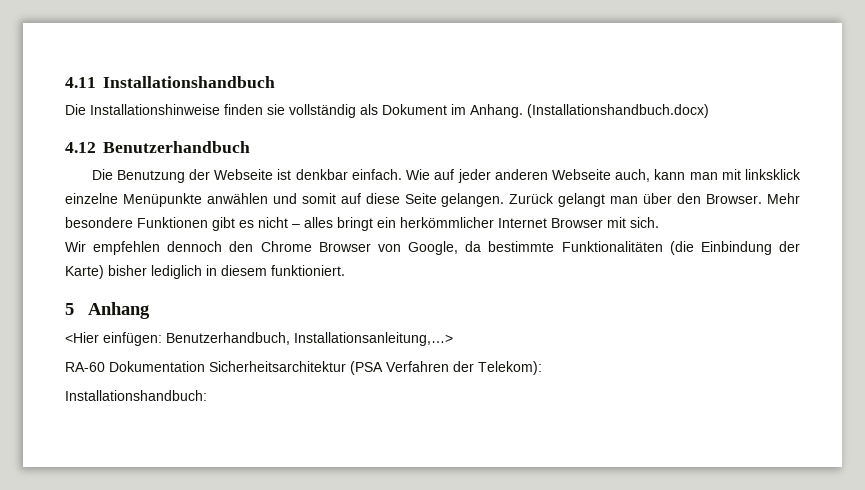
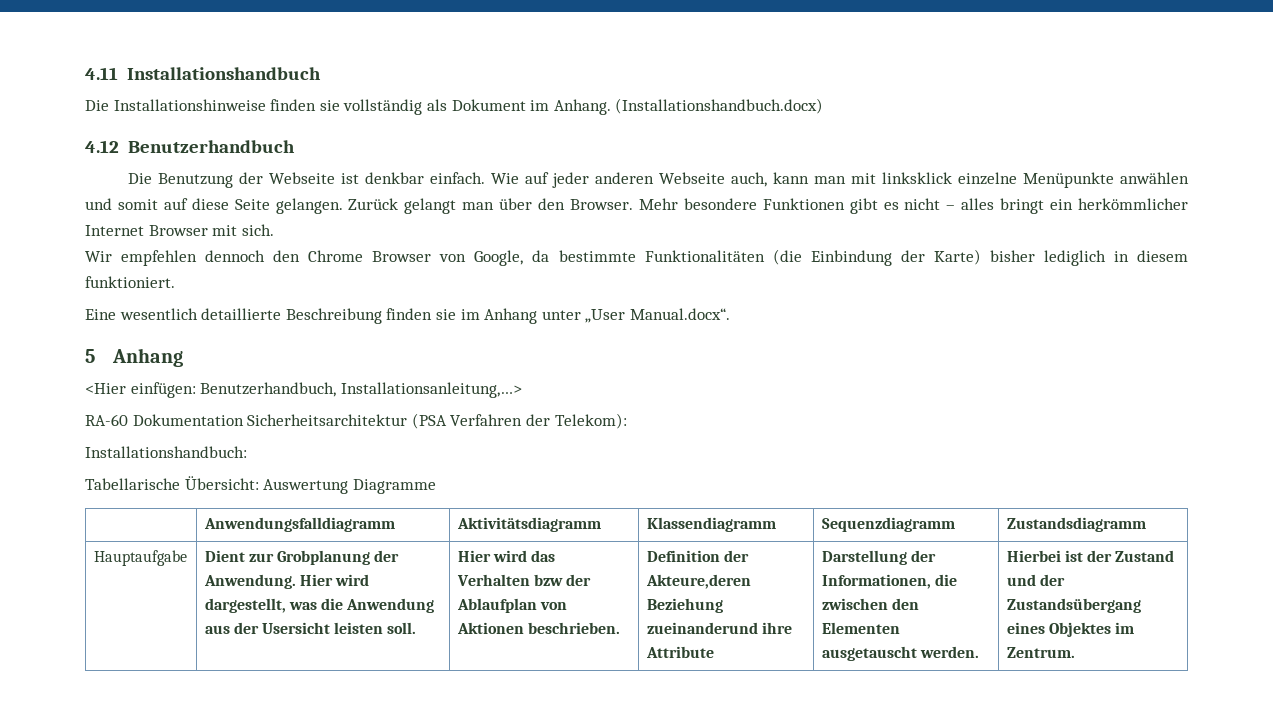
+ Eine wesentlich detaillierte Beschreibung finden sie im Anhang unter „User Manual.docx“.
+ Tabellarische Übersicht: Auswertung Diagramme
+ | Anwendungsfalldiagramm | Aktivitätsdiagramm | Klassendiagramm | Sequenzdiagramm | Zustandsdiagramm
+ Hauptaufgabe | Dient zur Grobplanung der Anwendung. Hier wird dargestellt, was die Anwendung aus der Usersicht leisten soll. | Hier wird das Verhalten bzw der Ablaufplan von Aktionen beschrieben. | Definition der Akteure,deren Beziehung zueinanderund ihre Attribute | Darstellung der Informationen, die zwischen den Elementen ausgetauscht werden. | Hierbei ist der Zustand und der Zustandsübergang eines Objektes im Zentrum.

